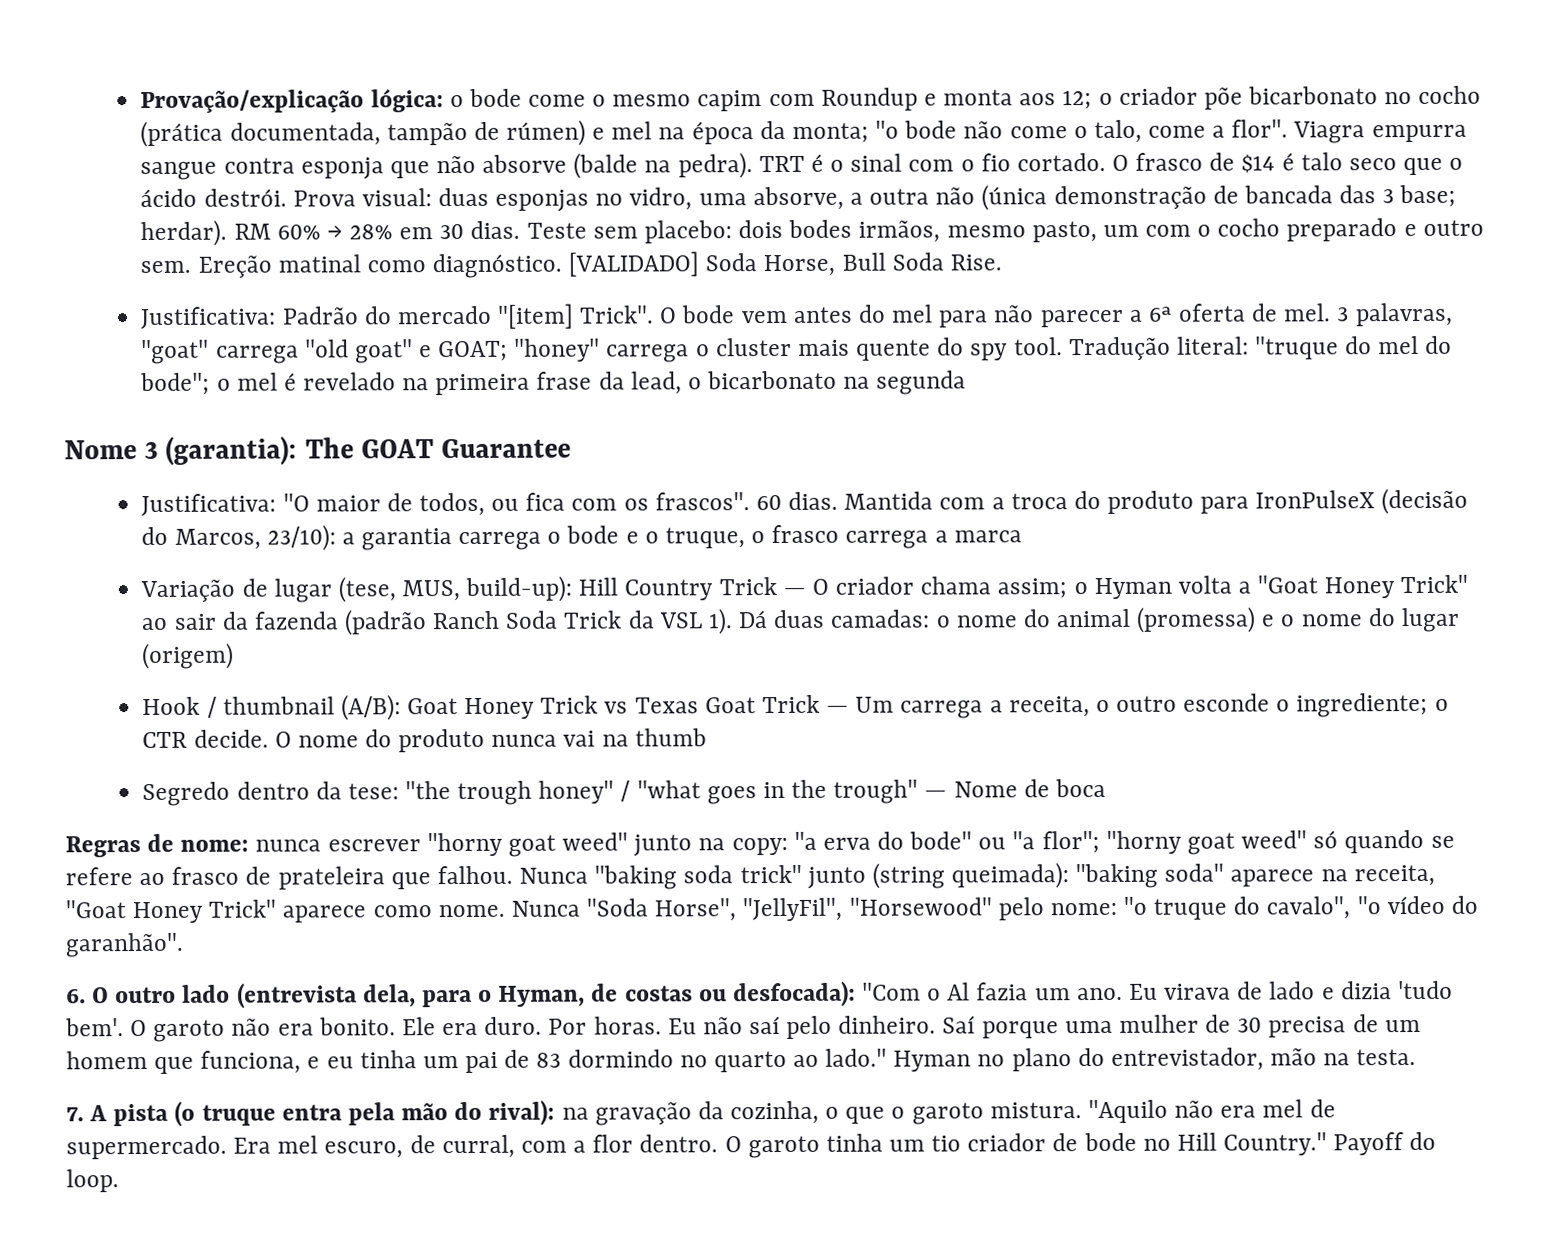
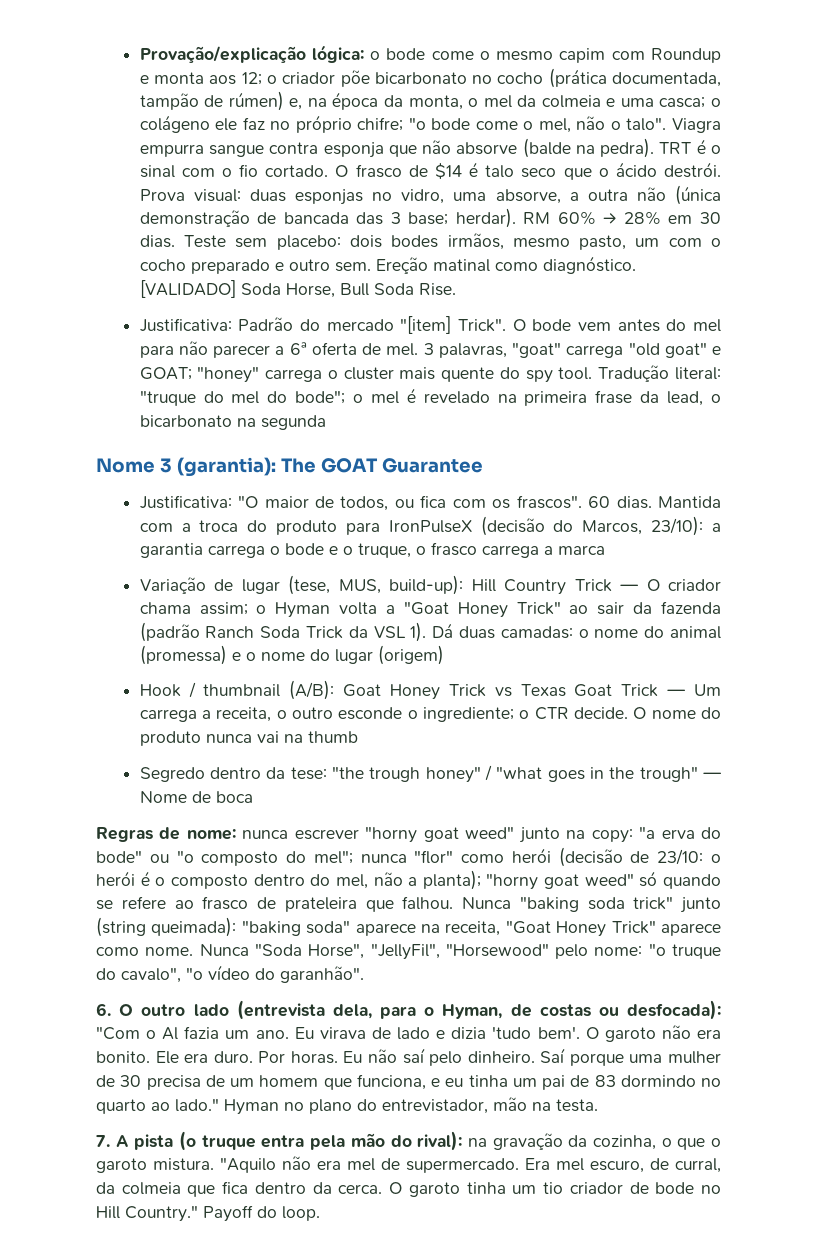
- Provação/explicação lógica: o bode come o mesmo capim com Roundup e monta aos 12; o criador põe bicarbonato no cocho (prática documentada, tampão de rúmen) e mel na época da monta; "o bode não come o talo, come a flor".
+ Provação/explicação lógica: o bode come o mesmo capim com Roundup e monta aos 12; o criador põe bicarbonato no cocho (prática documentada, tampão de rúmen) e, na época da monta, o mel da colmeia e uma casca; o colágeno ele faz no próprio chifre; "o bode come o mel, não o talo".
- Regras de nome: nunca escrever "horny goat weed" junto na copy: "a erva do bode" ou "a flor"; "horny goat weed" só quando se refere ao frasco de prateleira que falhou.
+ Regras de nome: nunca escrever "horny goat weed" junto na copy: "a erva do bode" ou "o composto do mel"; nunca "flor" como herói (decisão de 23/10: o herói é o composto dentro do mel, não a planta); "horny goat weed" só quando se refere ao frasco de prateleira que falhou.
- Era mel escuro, de curral, com a flor dentro.
+ Era mel escuro, de curral, da colmeia que fica dentro da cerca.

